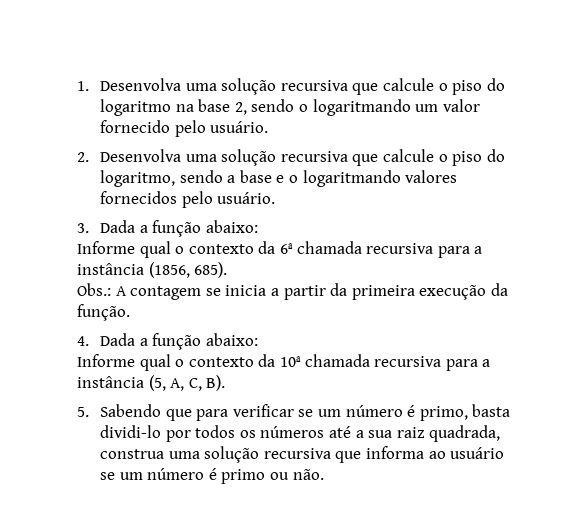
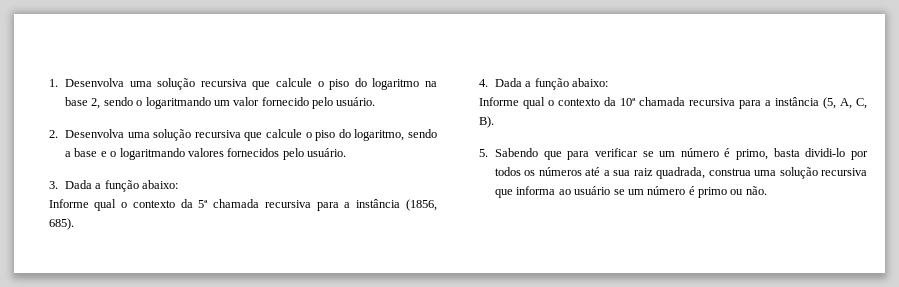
- Informe qual o contexto da 6ª chamada recursiva para a instância (1856, 685).
+ Informe qual o contexto da 5ª chamada recursiva para a instância (1856, 685).
- Obs.: A contagem se inicia a partir da primeira execução da função.

